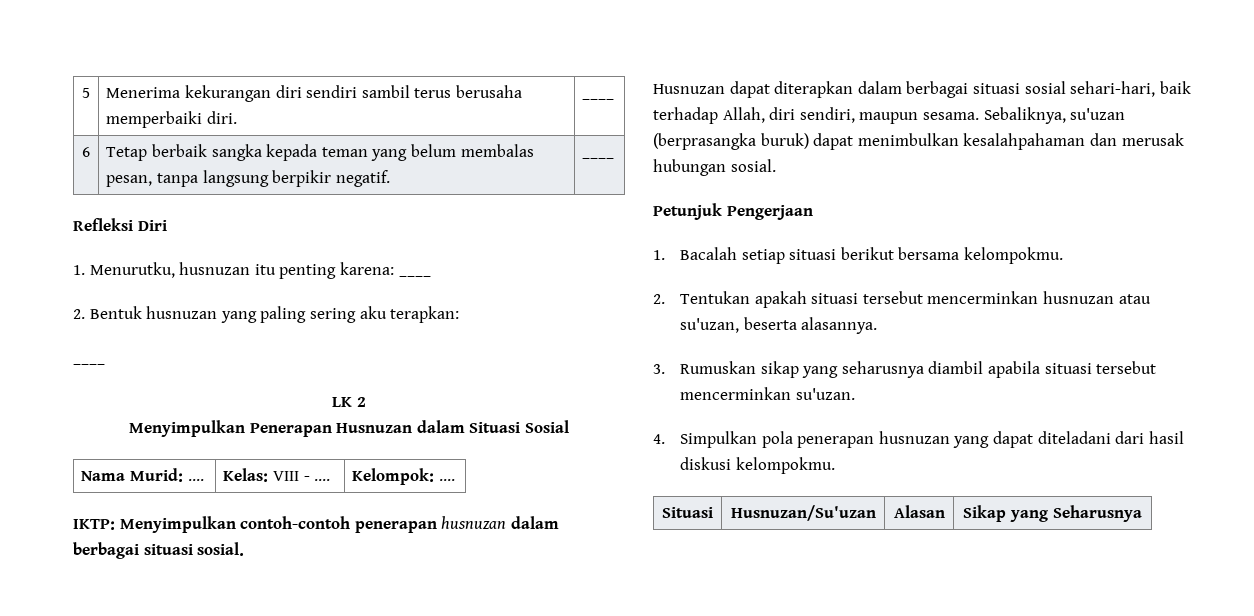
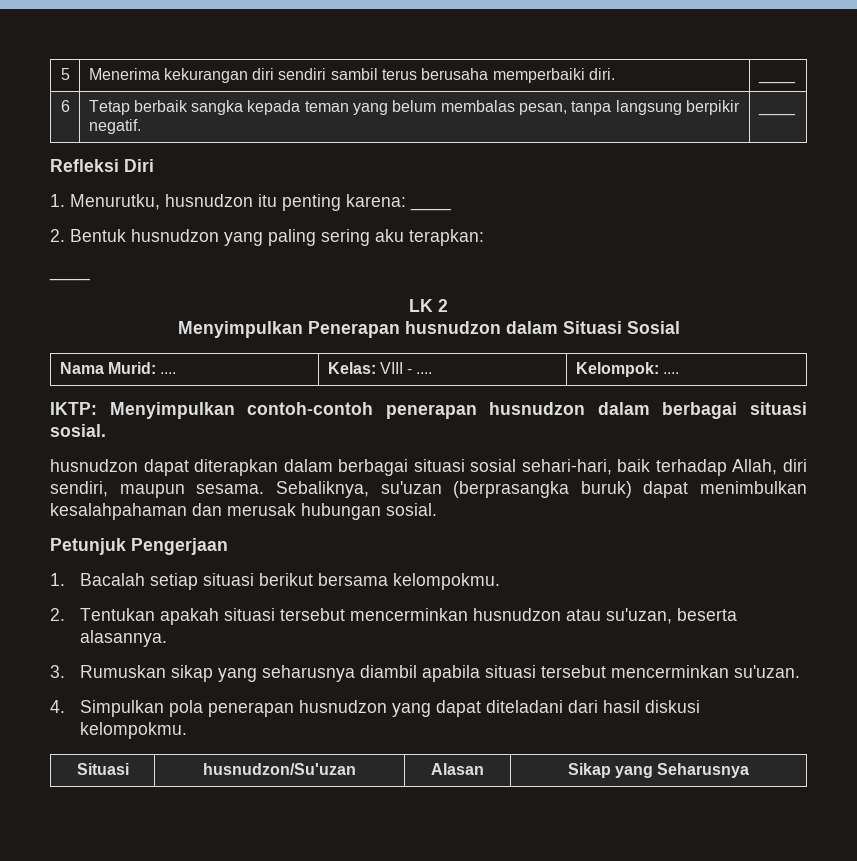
- 1. Menurutku, husnuzan itu penting karena: ____
+ 1. Menurutku, husnudzon itu penting karena: ____
- 2. Bentuk husnuzan yang paling sering aku terapkan:
+ 2. Bentuk husnudzon yang paling sering aku terapkan:
- Menyimpulkan Penerapan Husnuzan dalam Situasi Sosial
+ Menyimpulkan Penerapan husnudzon dalam Situasi Sosial
- IKTP: Menyimpulkan contoh-contoh penerapan husnuzan dalam berbagai situasi sosial.
+ IKTP: Menyimpulkan contoh-contoh penerapan husnudzon dalam berbagai situasi sosial.
- Husnuzan dapat diterapkan dalam berbagai situasi sosial sehari-hari, baik terhadap Allah, diri sendiri, maupun sesama.
+ husnudzon dapat diterapkan dalam berbagai situasi sosial sehari-hari, baik terhadap Allah, diri sendiri, maupun sesama.
- 2. Tentukan apakah situasi tersebut mencerminkan husnuzan atau su'uzan, beserta alasannya.
+ 2. Tentukan apakah situasi tersebut mencerminkan husnudzon atau su'uzan, beserta alasannya.
- 4. Simpulkan pola penerapan husnuzan yang dapat diteladani dari hasil diskusi kelompokmu.
+ 4. Simpulkan pola penerapan husnudzon yang dapat diteladani dari hasil diskusi kelompokmu.
- Situasi | Husnuzan/Su'uzan | Alasan | Sikap yang Seharusnya
+ Situasi | husnudzon/Su'uzan | Alasan | Sikap yang Seharusnya

